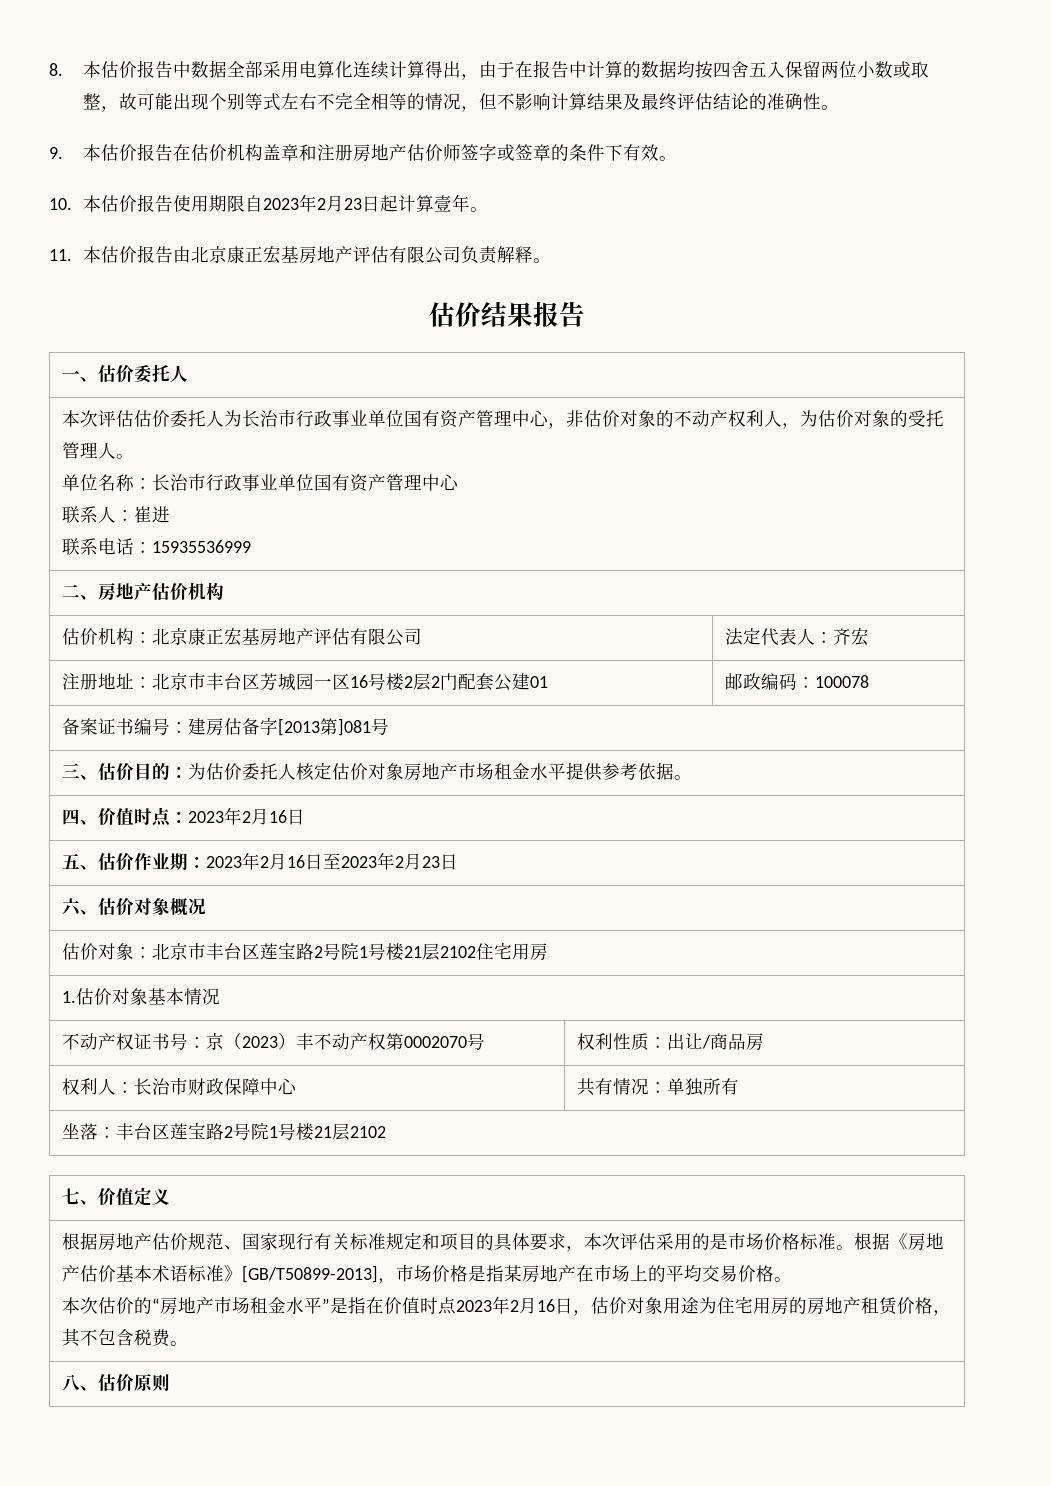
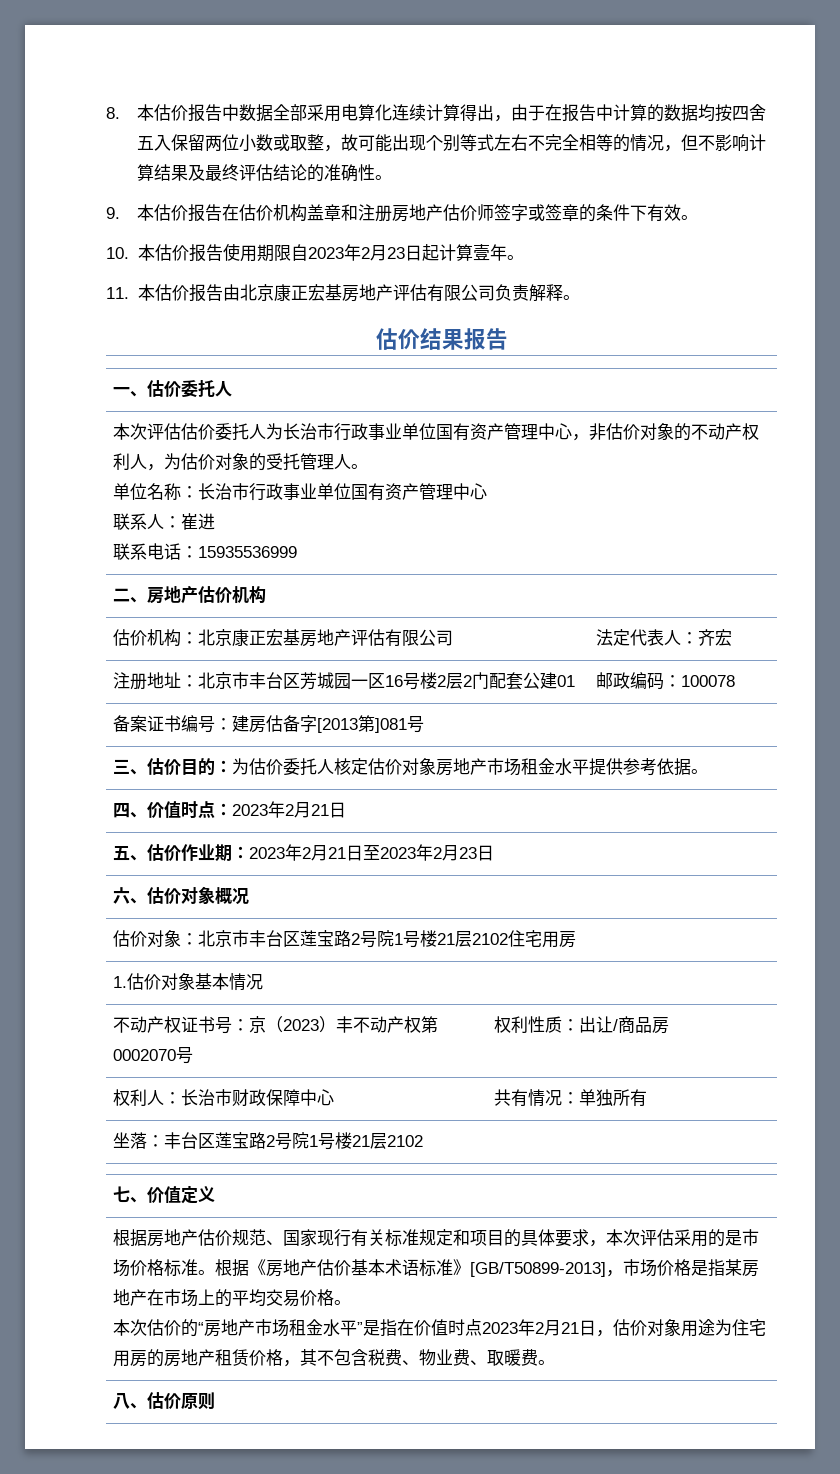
- 四、价值时点：2023年2月16日
+ 四、价值时点：2023年2月21日
- 五、估价作业期：2023年2月16日至2023年2月23日
+ 五、估价作业期：2023年2月21日至2023年2月23日
- 本次估价的“房地产市场租金水平”是指在价值时点2023年2月16日，估价对象用途为住宅用房的房地产租赁价格，其不包含税费。
+ 本次估价的“房地产市场租金水平”是指在价值时点2023年2月21日，估价对象用途为住宅用房的房地产租赁价格，其不包含税费、物业费、取暖费。

